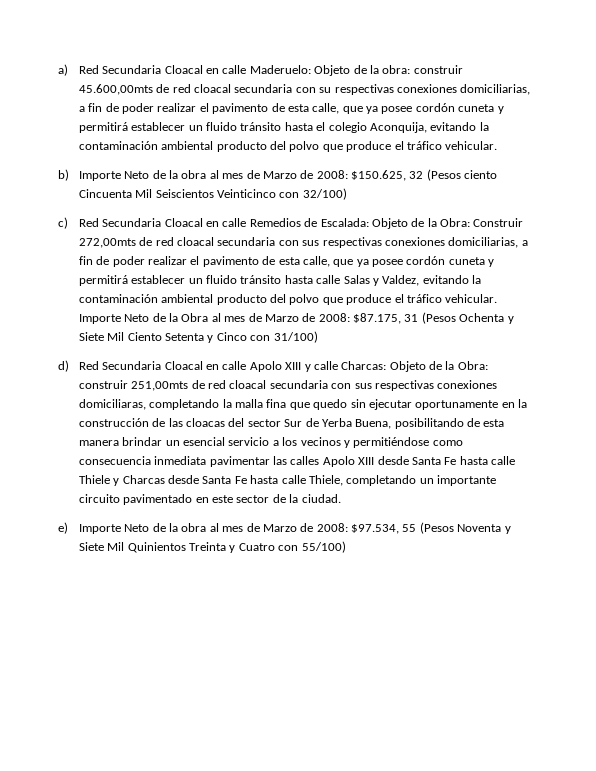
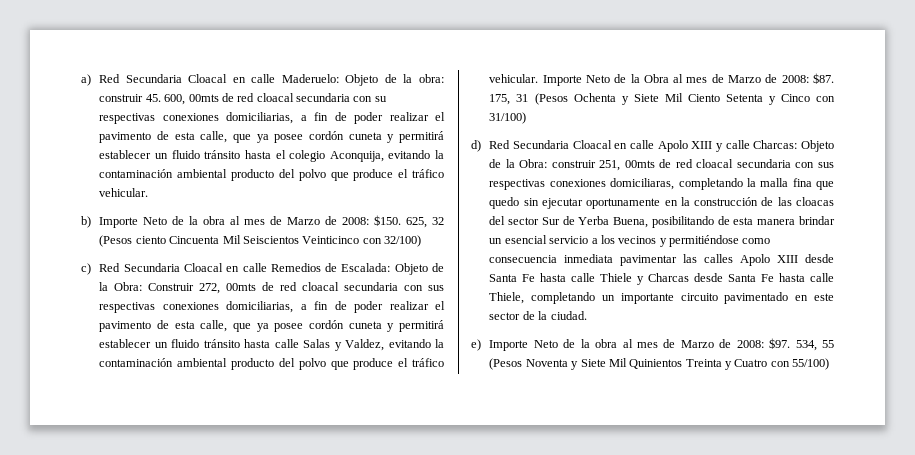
- a) Red Secundaria Cloacal en calle Maderuelo: Objeto de la obra: construir 45.600,00mts de red cloacal secundaria con su respectivas conexiones domiciliarias, a fin de poder realizar el pavimento de esta calle, que ya posee cordón cuneta y permitirá establecer un fluido tránsito hasta el colegio Aconquija, evitando la contaminación ambiental producto del polvo que produce el tráfico vehicular.
+ a) Red Secundaria Cloacal en calle Maderuelo: Objeto de la obra: construir 45. 600, 00mts de red cloacal secundaria con su respectivas conexiones domiciliarias, a fin de poder realizar el pavimento de esta calle, que ya posee cordón cuneta y permitirá establecer un fluido tránsito hasta el colegio Aconquija, evitando la contaminación ambiental producto del polvo que produce el tráfico vehicular.
- b) Importe Neto de la obra al mes de Marzo de 2008: $150.625, 32 (Pesos ciento Cincuenta Mil Seiscientos Veinticinco con 32/100)
+ b) Importe Neto de la obra al mes de Marzo de 2008: $150. 625, 32 (Pesos ciento Cincuenta Mil Seiscientos Veinticinco con 32/100)
- Construir 272,00mts de red cloacal secundaria con sus respectivas conexiones domiciliarias, a fin de poder realizar el pavimento de esta calle, que ya posee cordón cuneta y permitirá establecer un fluido tránsito hasta calle Salas y Valdez, evitando la contaminación ambiental producto del polvo que produce el tráfico vehicular.
+ Construir 272, 00mts de red cloacal secundaria con sus respectivas conexiones domiciliarias, a fin de poder realizar el pavimento de esta calle, que ya posee cordón cuneta y permitirá establecer un fluido tránsito hasta calle Salas y Valdez, evitando la contaminación ambiental producto del polvo que produce el tráfico vehicular.
- Importe Neto de la Obra al mes de Marzo de 2008: $87.175, 31 (Pesos Ochenta y Siete Mil Ciento Setenta y Cinco con 31/100)
+ Importe Neto de la Obra al mes de Marzo de 2008: $87. 175, 31 (Pesos Ochenta y Siete Mil Ciento Setenta y Cinco con 31/100)
- construir 251,00mts de red cloacal secundaria con sus respectivas conexiones domiciliaras, completando la malla fina que quedo sin ejecutar oportunamente en la construcción de las cloacas del sector Sur de Yerba Buena, posibilitando de esta manera brindar un esencial servicio a los vecinos y permitiéndose como consecuencia inmediata pavimentar las calles Apolo XIII desde Santa Fe hasta calle Thiele y Charcas desde Santa Fe hasta calle Thiele, completando un importante circuito pavimentado en este sector de la ciudad.
+ construir 251, 00mts de red cloacal secundaria con sus respectivas conexiones domiciliaras, completando la malla fina que quedo sin ejecutar oportunamente en la construcción de las cloacas del sector Sur de Yerba Buena, posibilitando de esta manera brindar un esencial servicio a los vecinos y permitiéndose como consecuencia inmediata pavimentar las calles Apolo XIII desde Santa Fe hasta calle Thiele y Charcas desde Santa Fe hasta calle Thiele, completando un importante circuito pavimentado en este sector de la ciudad.
- e) Importe Neto de la obra al mes de Marzo de 2008: $97.534, 55 (Pesos Noventa y Siete Mil Quinientos Treinta y Cuatro con 55/100)
+ e) Importe Neto de la obra al mes de Marzo de 2008: $97. 534, 55 (Pesos Noventa y Siete Mil Quinientos Treinta y Cuatro con 55/100)

